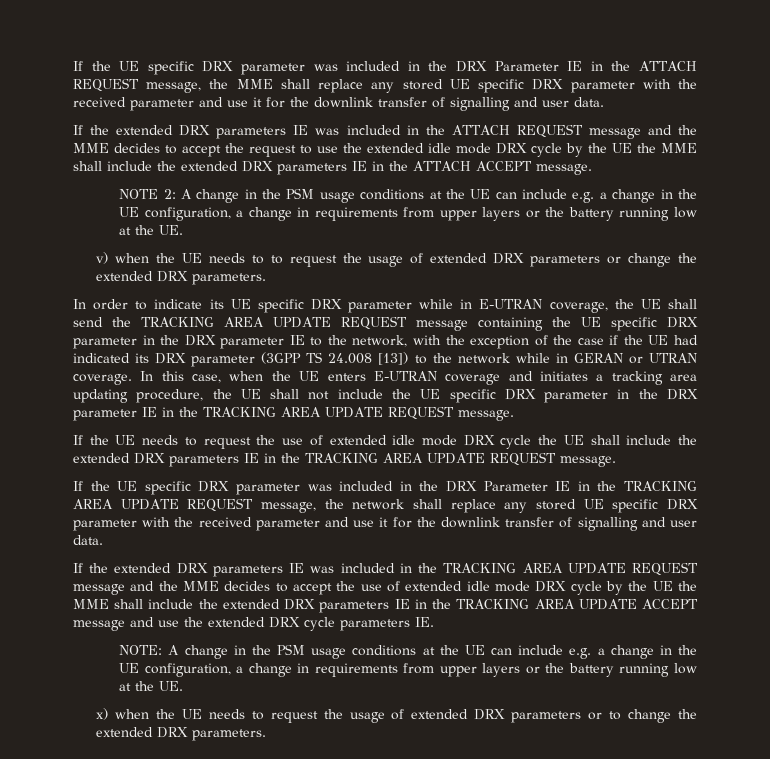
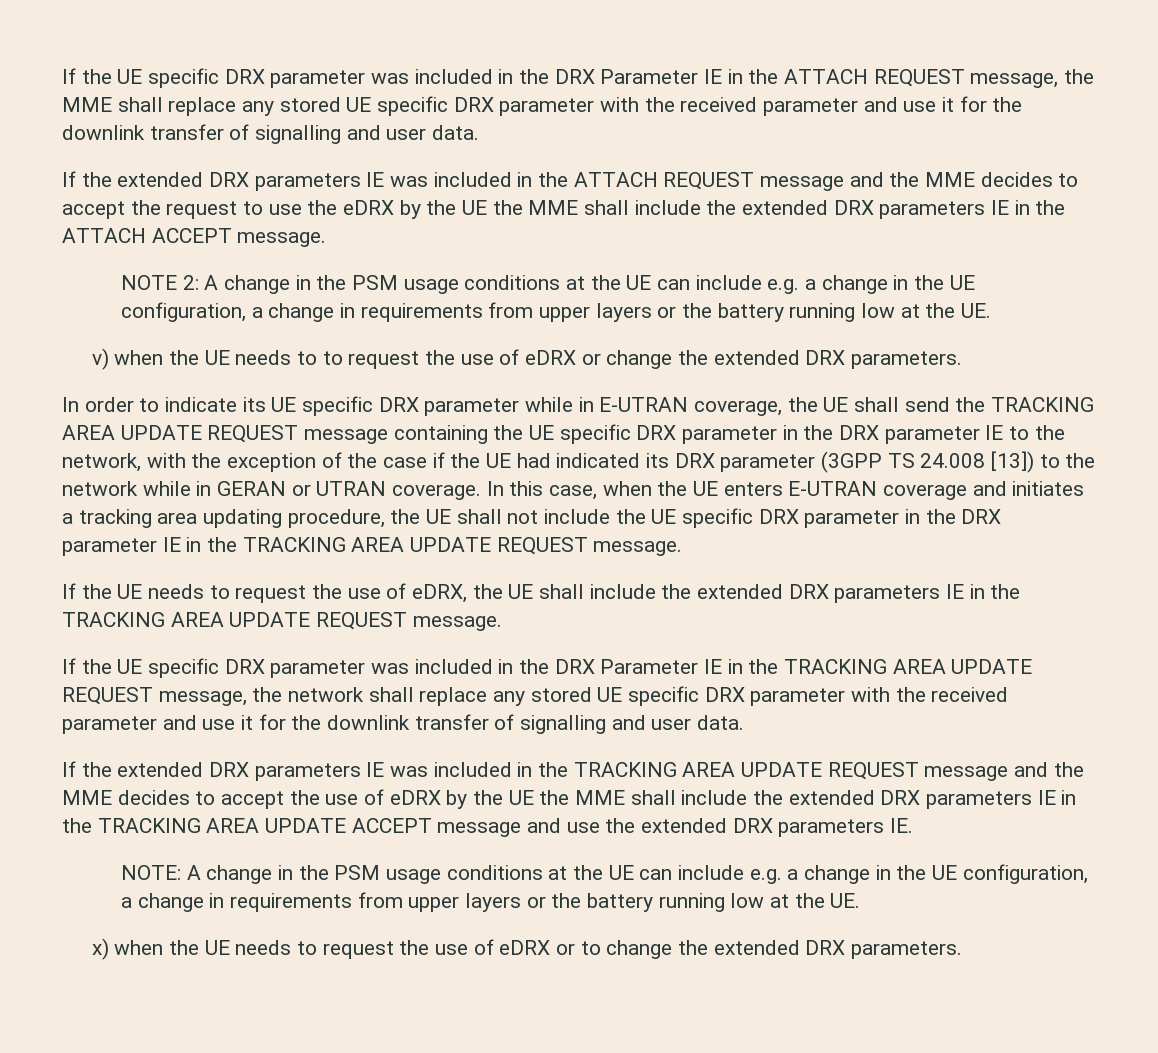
- If the extended DRX parameters IE was included in the ATTACH REQUEST message and the MME decides to accept the request to use the extended idle mode DRX cycle by the UE the MME shall include the extended DRX parameters IE in the ATTACH ACCEPT message.
+ If the extended DRX parameters IE was included in the ATTACH REQUEST message and the MME decides to accept the request to use the eDRX by the UE the MME shall include the extended DRX parameters IE in the ATTACH ACCEPT message.
- v) when the UE needs to to request the usage of extended DRX parameters or change the extended DRX parameters.
+ v) when the UE needs to to request the use of eDRX or change the extended DRX parameters.
- If the UE needs to request the use of extended idle mode DRX cycle the UE shall include the extended DRX parameters IE in the TRACKING AREA UPDATE REQUEST message.
+ If the UE needs to request the use of eDRX, the UE shall include the extended DRX parameters IE in the TRACKING AREA UPDATE REQUEST message.
- If the extended DRX parameters IE was included in the TRACKING AREA UPDATE REQUEST message and the MME decides to accept the use of extended idle mode DRX cycle by the UE the MME shall include the extended DRX parameters IE in the TRACKING AREA UPDATE ACCEPT message and use the extended DRX cycle parameters IE.
+ If the extended DRX parameters IE was included in the TRACKING AREA UPDATE REQUEST message and the MME decides to accept the use of eDRX by the UE the MME shall include the extended DRX parameters IE in the TRACKING AREA UPDATE ACCEPT message and use the extended DRX parameters IE.
- x) when the UE needs to request the usage of extended DRX parameters or to change the extended DRX parameters.
+ x) when the UE needs to request the use of eDRX or to change the extended DRX parameters.

